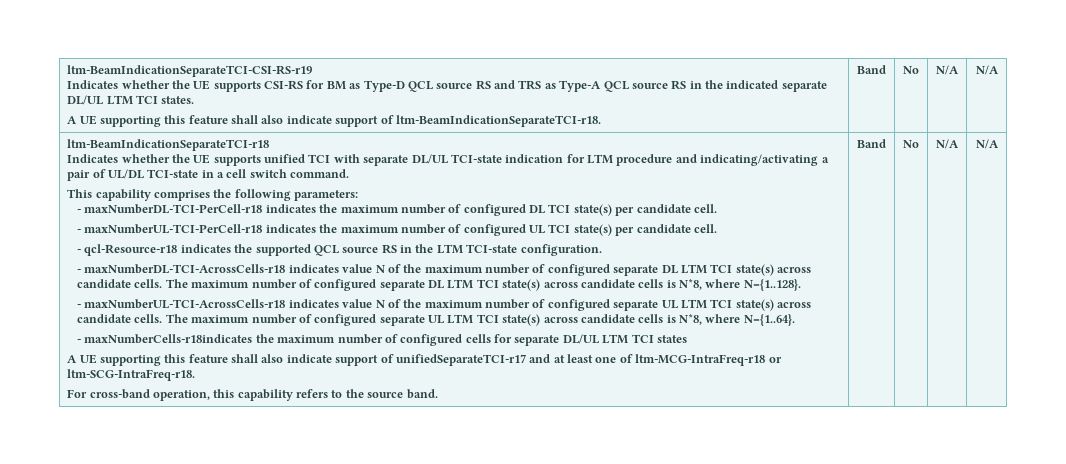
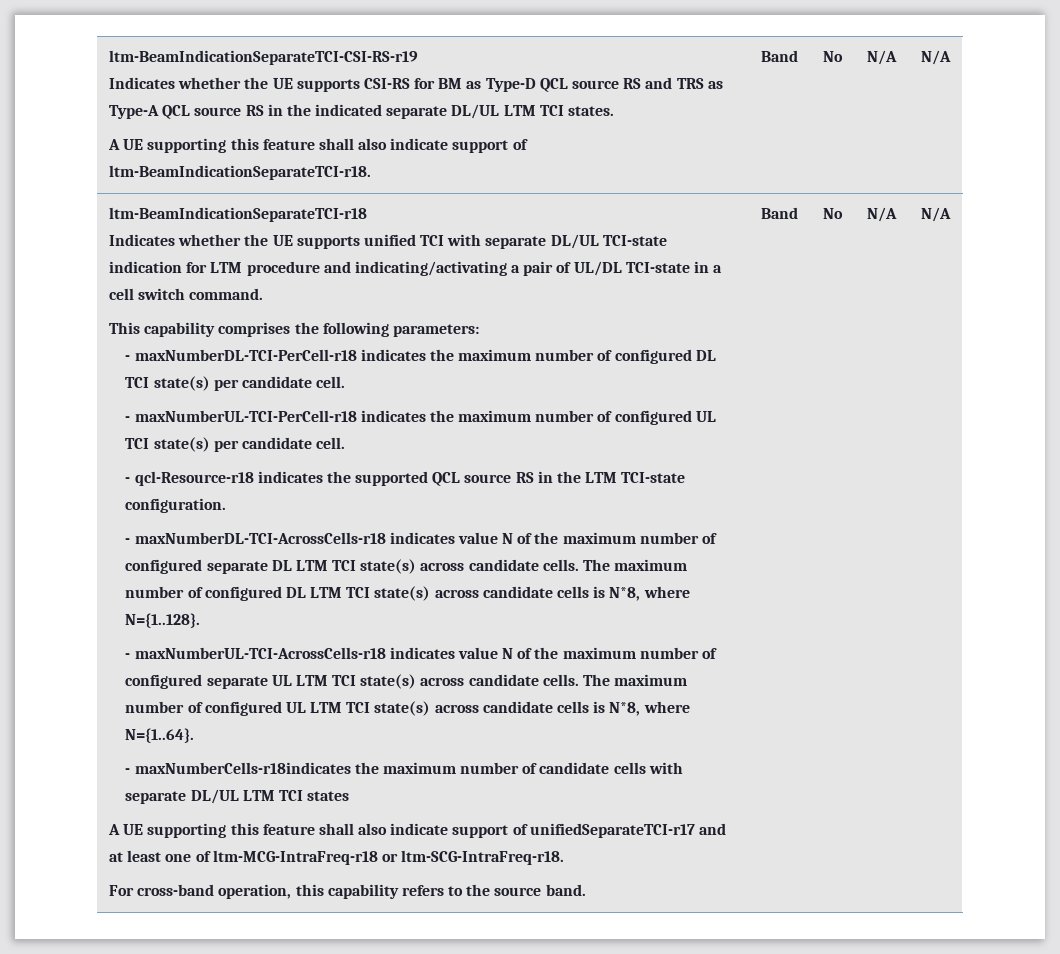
- The maximum number of configured separate DL LTM TCI state(s) across candidate cells is N*8, where N={1..128}.
+ The maximum number of configured DL LTM TCI state(s) across candidate cells is N*8, where N={1..128}.
- The maximum number of configured separate UL LTM TCI state(s) across candidate cells is N*8, where N={1..64}.
+ The maximum number of configured UL LTM TCI state(s) across candidate cells is N*8, where N={1..64}.
- - maxNumberCells-r18indicates the maximum number of configured cells for separate DL/UL LTM TCI states
+ - maxNumberCells-r18indicates the maximum number of candidate cells with separate DL/UL LTM TCI states

